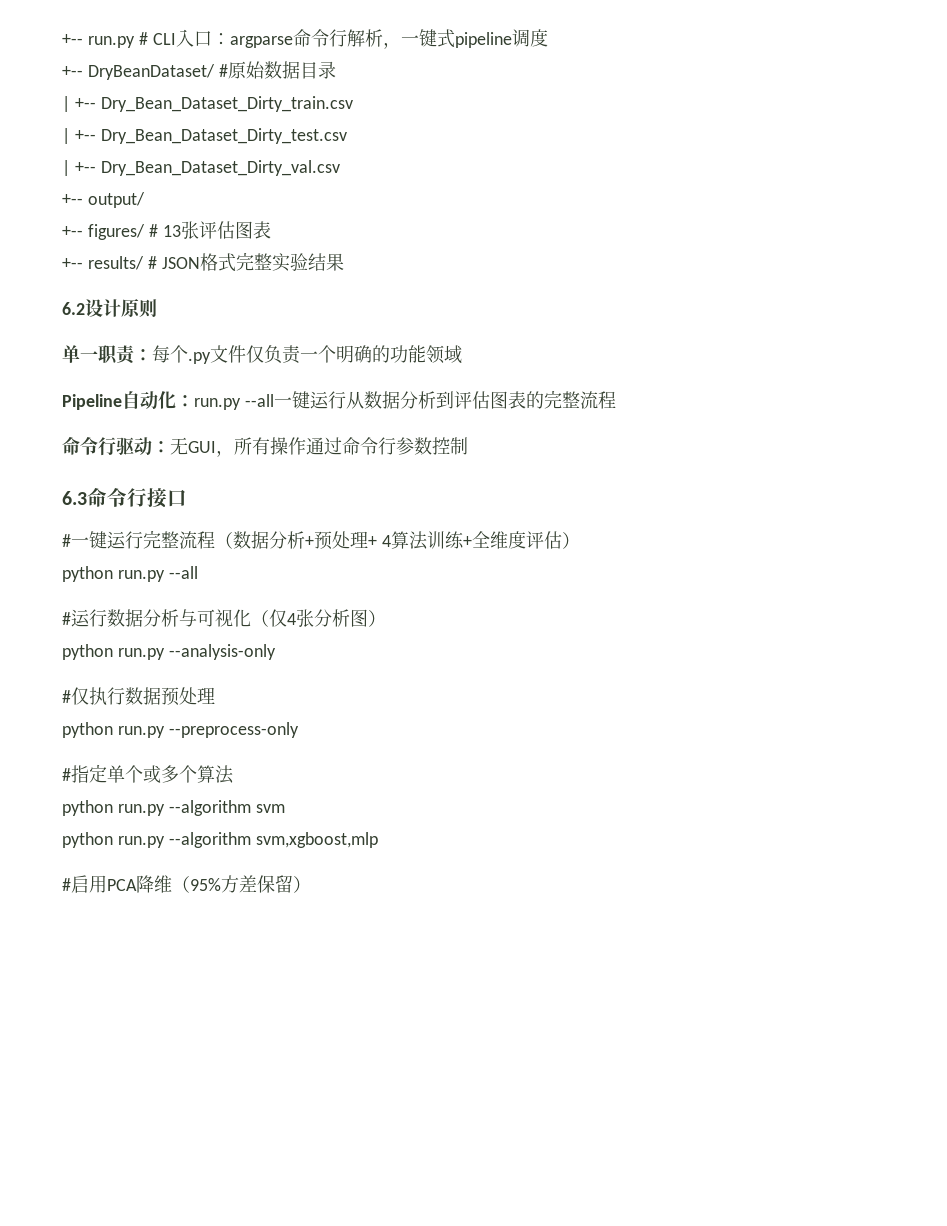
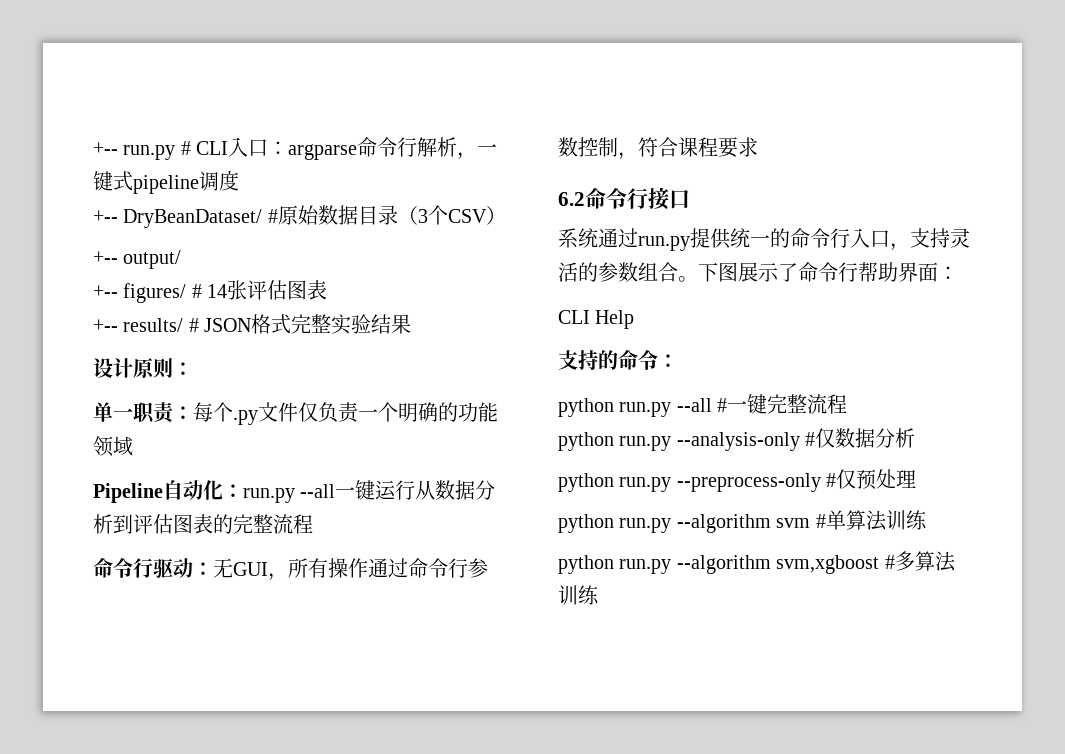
- +-- DryBeanDataset/ #原始数据目录
- | +-- Dry_Bean_Dataset_Dirty_train.csv
- | +-- Dry_Bean_Dataset_Dirty_test.csv
- | +-- Dry_Bean_Dataset_Dirty_val.csv
+ +-- DryBeanDataset/ #原始数据目录（3个CSV）
- +-- figures/ # 13张评估图表
+ +-- figures/ # 14张评估图表
- 6.2设计原则
+ 设计原则：
- 命令行驱动：无GUI，所有操作通过命令行参数控制
- 6.3命令行接口
- #一键运行完整流程（数据分析+预处理+ 4算法训练+全维度评估）
- python run.py --all
- #运行数据分析与可视化（仅4张分析图）
- python run.py --analysis-only
- #仅执行数据预处理
- python run.py --preprocess-only
- #指定单个或多个算法
- python run.py --algorithm svm
- python run.py --algorithm svm,xgboost,mlp
- #启用PCA降维（95%方差保留）
+ 命令行驱动：无GUI，所有操作通过命令行参数控制，符合课程要求
+ 6.2命令行接口
+ 系统通过run.py提供统一的命令行入口，支持灵活的参数组合。下图展示了命令行帮助界面：
+ CLI Help
+ 支持的命令：
+ python run.py --all #一键完整流程
+ python run.py --analysis-only #仅数据分析
+ python run.py --preprocess-only #仅预处理
+ python run.py --algorithm svm #单算法训练
+ python run.py --algorithm svm,xgboost #多算法训练

